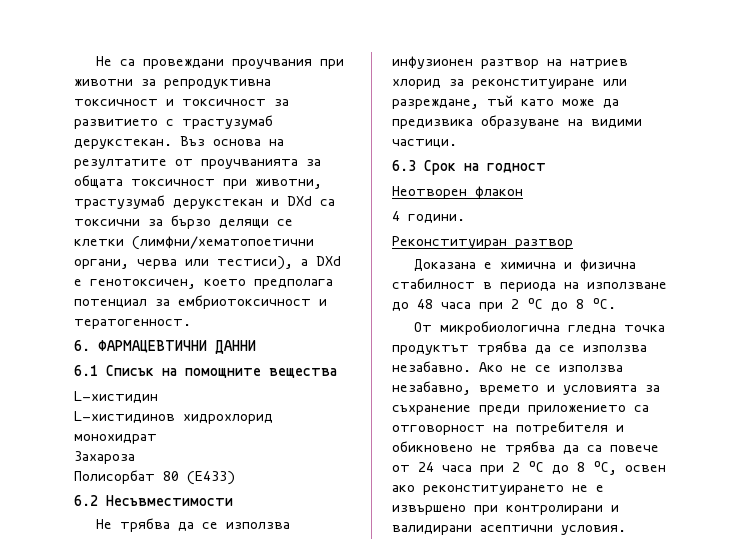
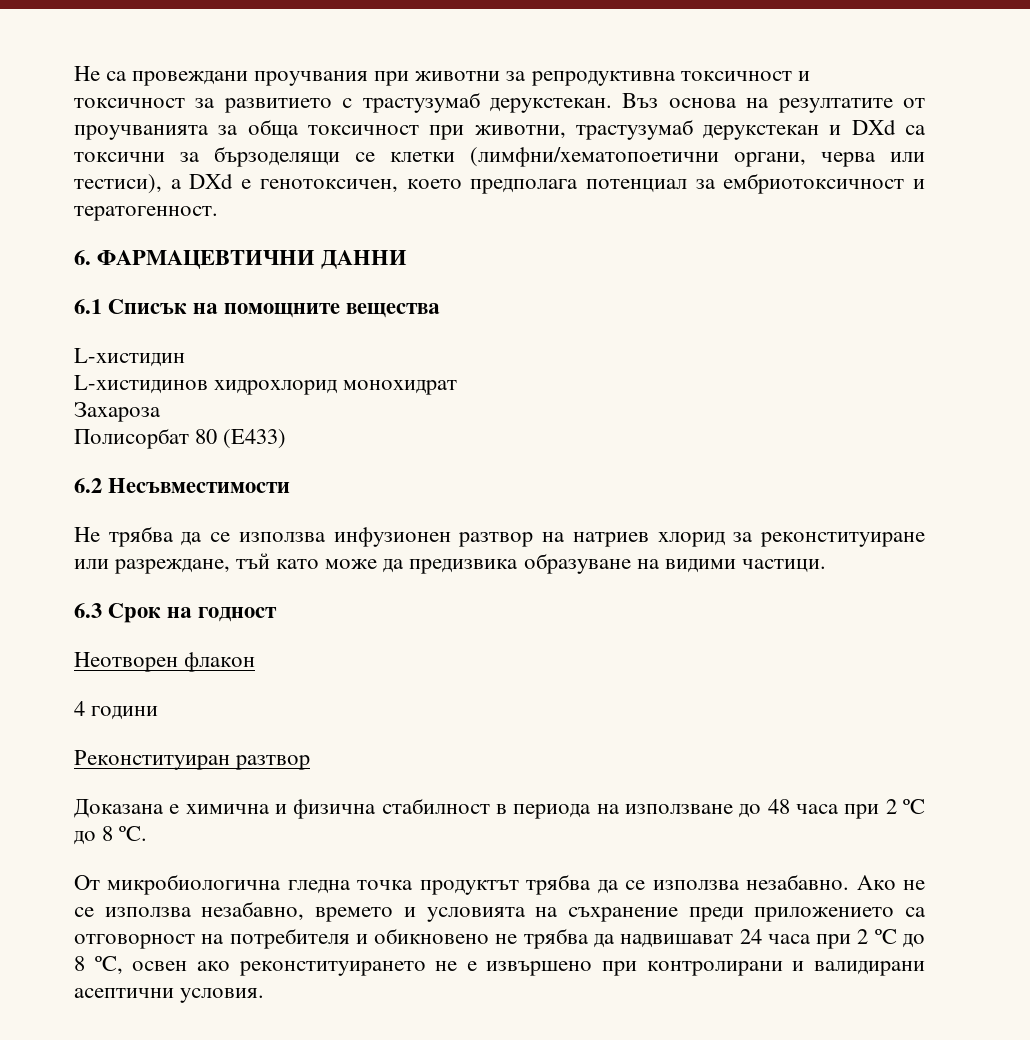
- Въз основа на резултатите от проучванията за общата токсичност при животни, трастузумаб дерукстекан и DXd са токсични за бързо делящи се клетки (лимфни/хематопоетични органи, черва или тестиси), а DXd е генотоксичен, което предполага потенциал за ембриотоксичност и тератогенност.
+ Въз основа на резултатите от проучванията за обща токсичност при животни, трастузумаб дерукстекан и DXd са токсични за бързоделящи се клетки (лимфни/хематопоетични органи, черва или тестиси), а DXd е генотоксичен, което предполага потенциал за ембриотоксичност и тератогенност.
- 4 години.
+ 4 години
- Ако не се използва незабавно, времето и условията за съхранение преди приложението са отговорност на потребителя и обикновено не трябва да са повече от 24 часа при 2 ºC до 8 ºC, освен ако реконституирането не е извършено при контролирани и валидирани асептични условия.
+ Ако не се използва незабавно, времето и условията на съхранение преди приложението са отговорност на потребителя и обикновено не трябва да надвишават 24 часа при 2 ºC до 8 ºC, освен ако реконституирането не е извършено при контролирани и валидирани асептични условия.

